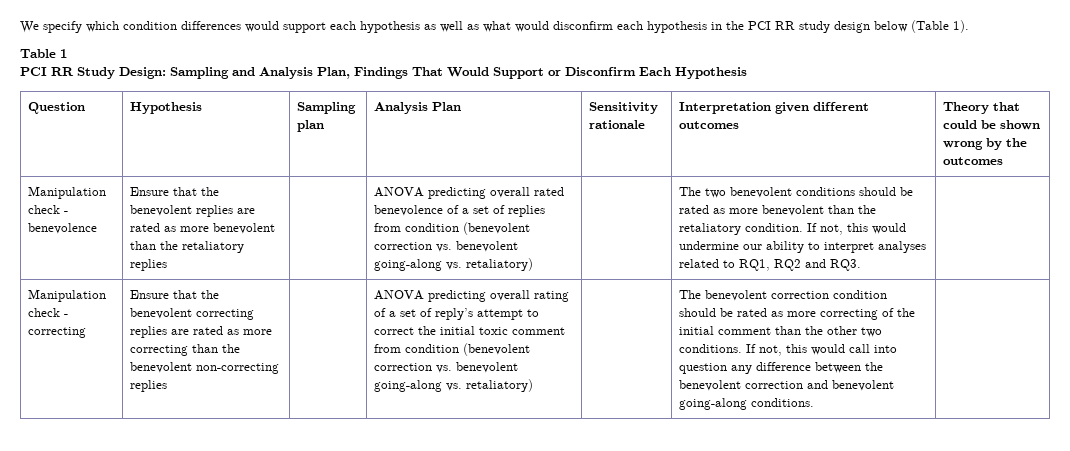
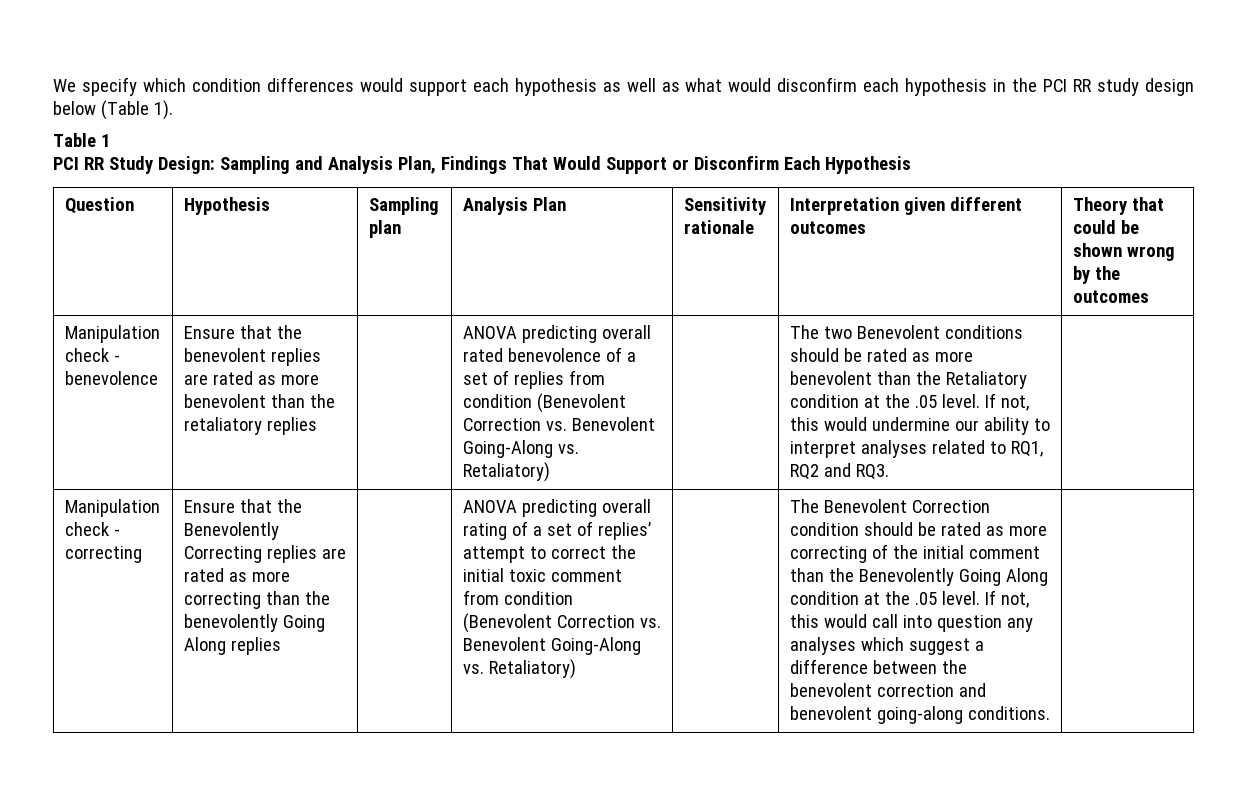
- ANOVA predicting overall rated benevolence of a set of replies from condition (benevolent correction vs. benevolent going-along vs. retaliatory)
+ ANOVA predicting overall rated benevolence of a set of replies from condition (Benevolent Correction vs. Benevolent Going-Along vs. Retaliatory)
- The two benevolent conditions should be rated as more benevolent than the retaliatory condition.
+ The two Benevolent conditions should be rated as more benevolent than the Retaliatory condition at the .05 level.
- Ensure that the benevolent correcting replies are rated as more correcting than the benevolent non-correcting replies
+ Ensure that the Benevolently Correcting replies are rated as more correcting than the benevolently Going Along replies
- ANOVA predicting overall rating of a set of reply’s attempt to correct the initial toxic comment from condition (benevolent correction vs. benevolent going-along vs. retaliatory) | | The benevolent correction condition should be rated as more correcting of the initial comment than the other two conditions.
+ ANOVA predicting overall rating of a set of replies’ attempt to correct the initial toxic comment from condition (Benevolent Correction vs. Benevolent Going-Along vs. Retaliatory) | | The Benevolent Correction condition should be rated as more correcting of the initial comment than the Benevolently Going Along condition at the .05 level.
- If not, this would call into question any difference between the benevolent correction and benevolent going-along conditions.
+ If not, this would call into question any analyses which suggest a difference between the benevolent correction and benevolent going-along conditions.

